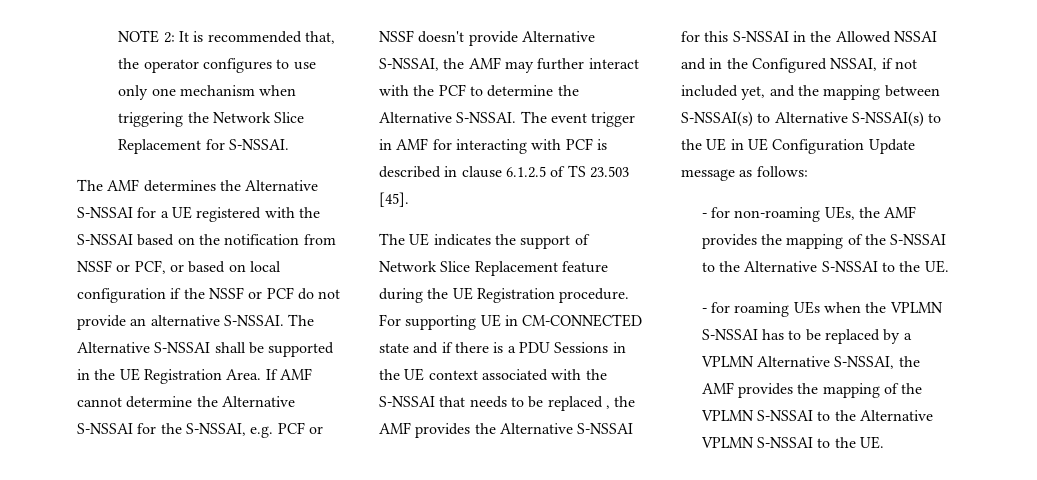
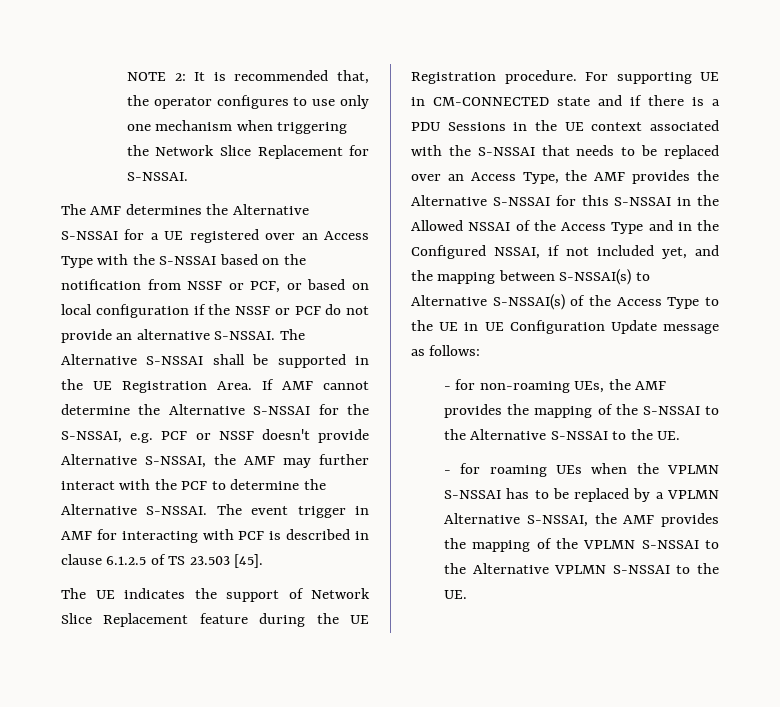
- The AMF determines the Alternative S-NSSAI for a UE registered with the S-NSSAI based on the notification from NSSF or PCF, or based on local configuration if the NSSF or PCF do not provide an alternative S-NSSAI.
+ The AMF determines the Alternative S-NSSAI for a UE registered over an Access Type with the S-NSSAI based on the notification from NSSF or PCF, or based on local configuration if the NSSF or PCF do not provide an alternative S-NSSAI.
- For supporting UE in CM-CONNECTED state and if there is a PDU Sessions in the UE context associated with the S-NSSAI that needs to be replaced , the AMF provides the Alternative S-NSSAI for this S-NSSAI in the Allowed NSSAI and in the Configured NSSAI, if not included yet, and the mapping between S-NSSAI(s) to Alternative S-NSSAI(s) to the UE in UE Configuration Update message as follows:
+ For supporting UE in CM-CONNECTED state and if there is a PDU Sessions in the UE context associated with the S-NSSAI that needs to be replaced over an Access Type, the AMF provides the Alternative S-NSSAI for this S-NSSAI in the Allowed NSSAI of the Access Type and in the Configured NSSAI, if not included yet, and the mapping between S-NSSAI(s) to Alternative S-NSSAI(s) of the Access Type to the UE in UE Configuration Update message as follows:

